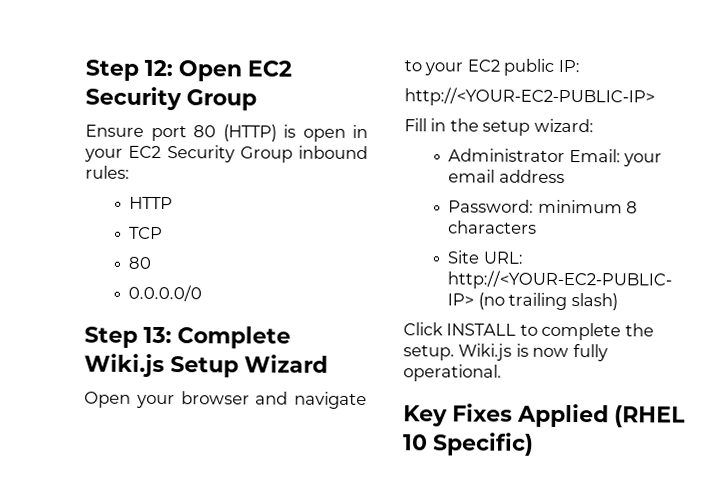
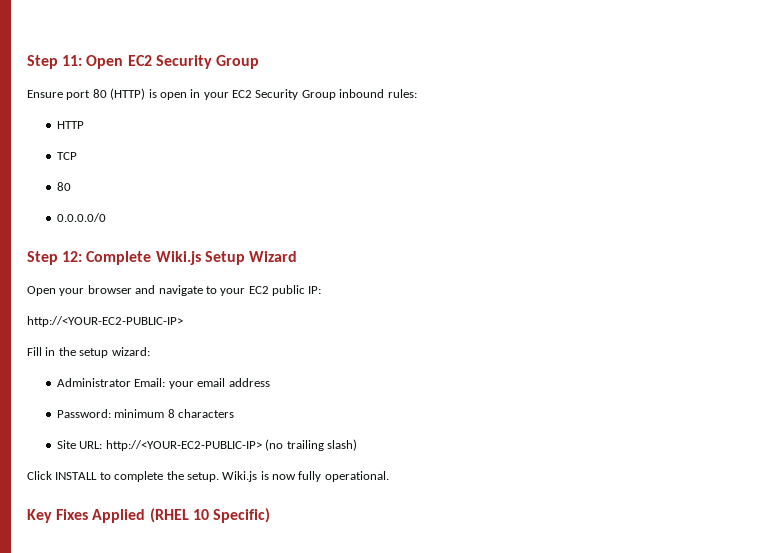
- Step 12: Open EC2 Security Group
+ Step 11: Open EC2 Security Group
- Step 13: Complete Wiki.js Setup Wizard
+ Step 12: Complete Wiki.js Setup Wizard

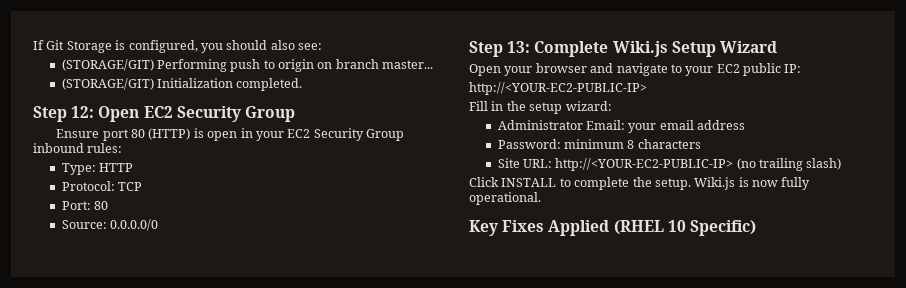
- Step 11: Open EC2 Security Group
+ If Git Storage is configured, you should also see:
+ (STORAGE/GIT) Performing push to origin on branch master...
+ (STORAGE/GIT) Initialization completed.
+ Step 12: Open EC2 Security Group
- HTTP
+ Type: HTTP
- TCP
- 80
+ Protocol: TCP
+ Port: 80
- 0.0.0.0/0
+ Source: 0.0.0.0/0
- Step 12: Complete Wiki.js Setup Wizard
+ Step 13: Complete Wiki.js Setup Wizard

